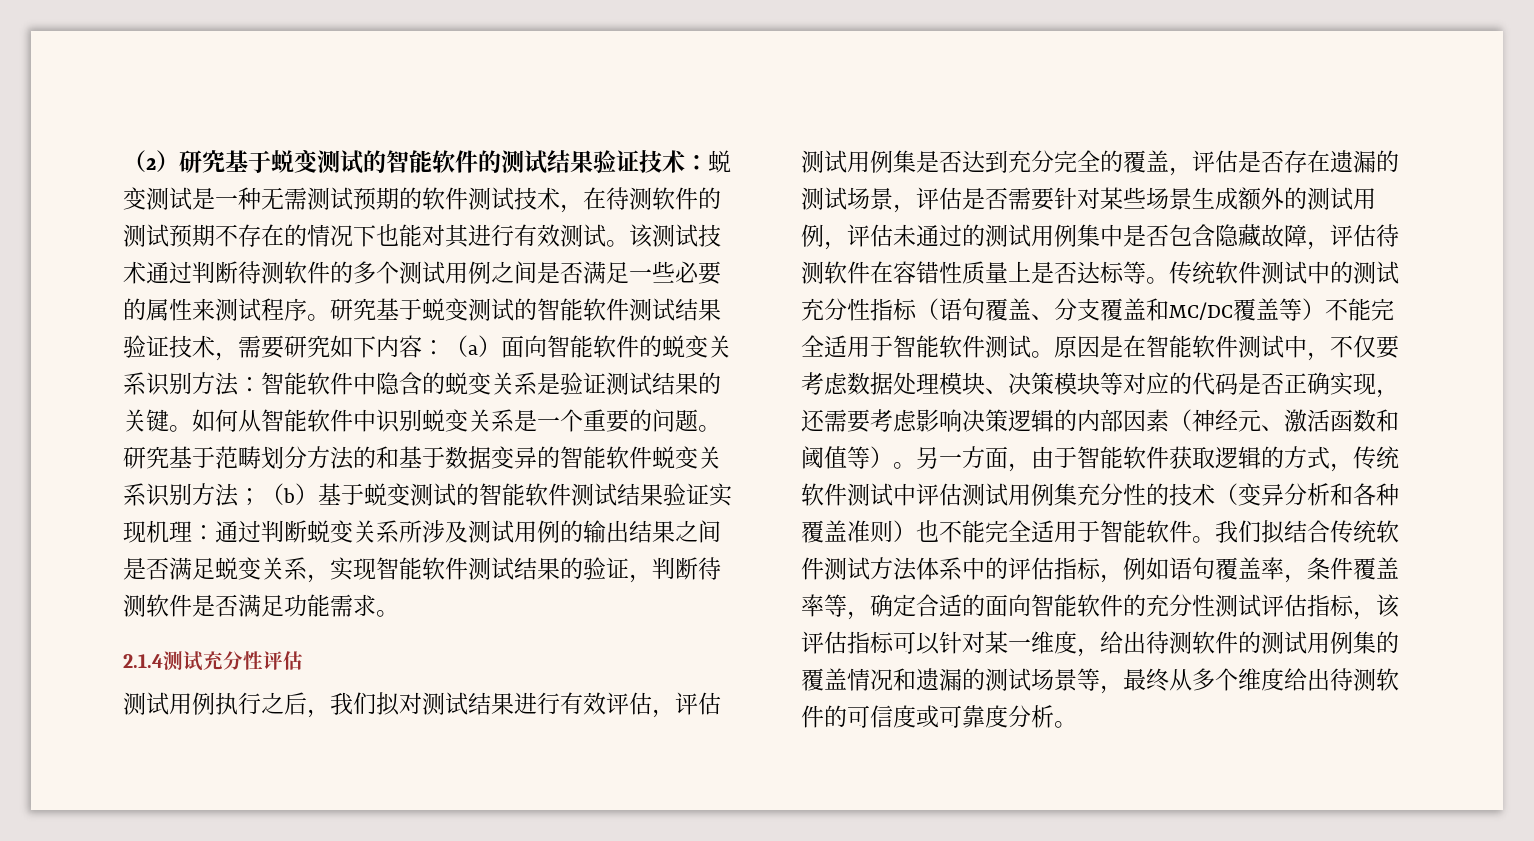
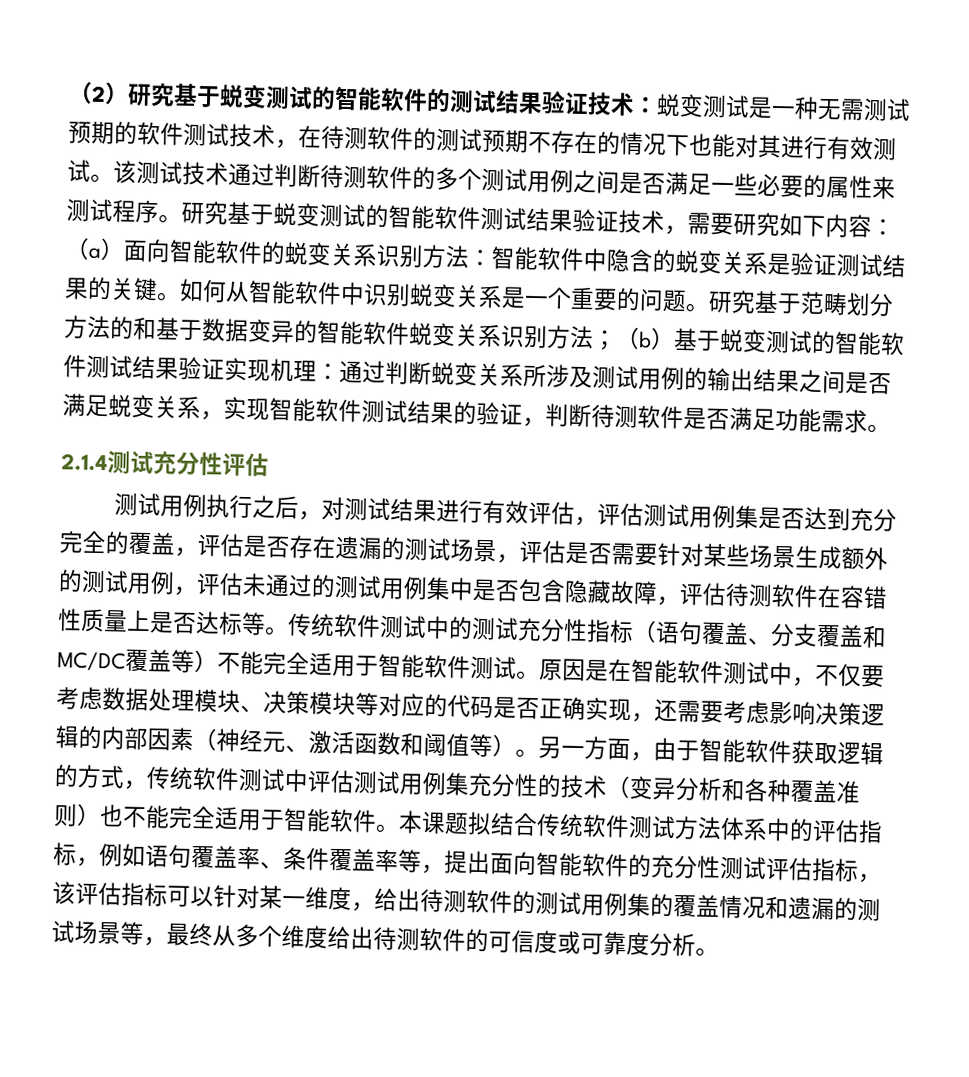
- 测试用例执行之后，我们拟对测试结果进行有效评估，评估测试用例集是否达到充分完全的覆盖，评估是否存在遗漏的测试场景，评估是否需要针对某些场景生成额外的测试用例，评估未通过的测试用例集中是否包含隐藏故障，评估待测软件在容错性质量上是否达标等。
+ 测试用例执行之后，对测试结果进行有效评估，评估测试用例集是否达到充分完全的覆盖，评估是否存在遗漏的测试场景，评估是否需要针对某些场景生成额外的测试用例，评估未通过的测试用例集中是否包含隐藏故障，评估待测软件在容错性质量上是否达标等。
- 我们拟结合传统软件测试方法体系中的评估指标，例如语句覆盖率，条件覆盖率等，确定合适的面向智能软件的充分性测试评估指标，该评估指标可以针对某一维度，给出待测软件的测试用例集的覆盖情况和遗漏的测试场景等，最终从多个维度给出待测软件的可信度或可靠度分析。
+ 本课题拟结合传统软件测试方法体系中的评估指标，例如语句覆盖率、条件覆盖率等，提出面向智能软件的充分性测试评估指标，该评估指标可以针对某一维度，给出待测软件的测试用例集的覆盖情况和遗漏的测试场景等，最终从多个维度给出待测软件的可信度或可靠度分析。

